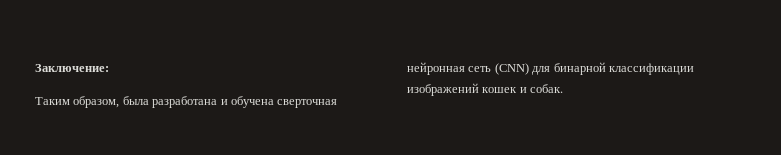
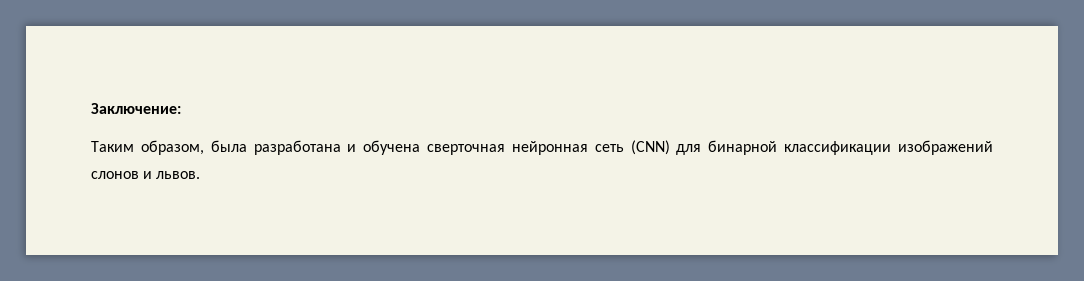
- Таким образом, была разработана и обучена сверточная нейронная сеть (CNN) для бинарной классификации изображений кошек и собак.
+ Таким образом, была разработана и обучена сверточная нейронная сеть (CNN) для бинарной классификации изображений слонов и львов.

